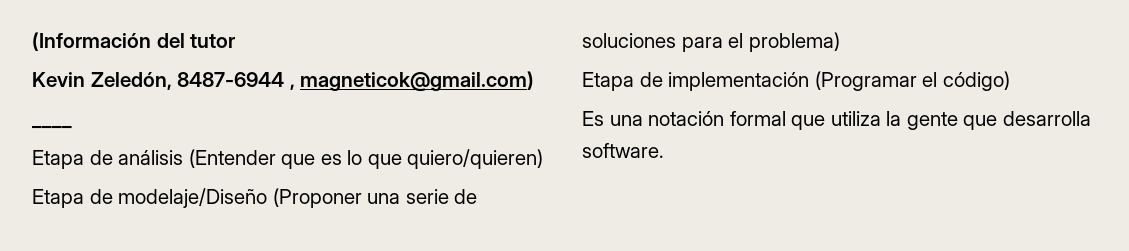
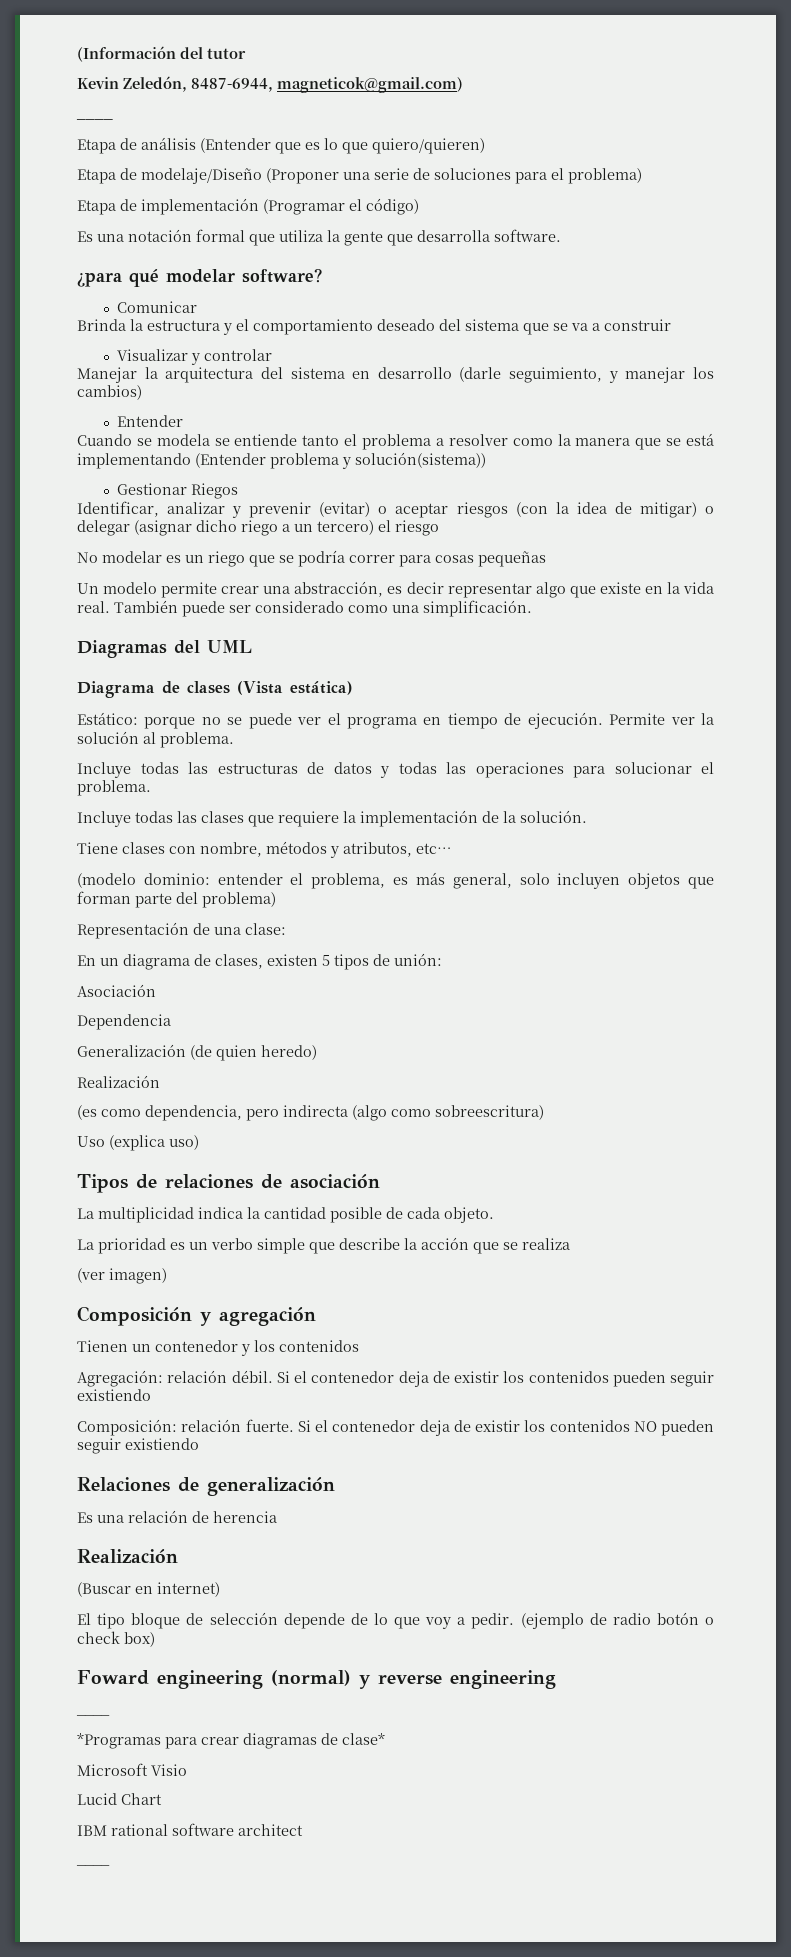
- Kevin Zeledón, 8487-6944 , magneticok@gmail.com)
+ Kevin Zeledón, 8487-6944, magneticok@gmail.com)
+ ¿para qué modelar software?
+ Comunicar
+ Brinda la estructura y el comportamiento deseado del sistema que se va a construir
+ Visualizar y controlar
+ Manejar la arquitectura del sistema en desarrollo (darle seguimiento, y manejar los cambios)
+ Entender
+ Cuando se modela se entiende tanto el problema a resolver como la manera que se está implementando (Entender problema y solución(sistema))
+ Gestionar Riegos
+ Identificar, analizar y prevenir (evitar) o aceptar riesgos (con la idea de mitigar) o delegar (asignar dicho riego a un tercero) el riesgo
+ No modelar es un riego que se podría correr para cosas pequeñas
+ Un modelo permite crear una abstracción, es decir representar algo que existe en la vida real. También puede ser considerado como una simplificación.
+ Diagramas del UML
+ Diagrama de clases (Vista estática)
+ Estático: porque no se puede ver el programa en tiempo de ejecución. Permite ver la solución al problema.
+ Incluye todas las estructuras de datos y todas las operaciones para solucionar el problema.
+ Incluye todas las clases que requiere la implementación de la solución.
+ Tiene clases con nombre, métodos y atributos, etc…
+ (modelo dominio: entender el problema, es más general, solo incluyen objetos que forman parte del problema)
+ Representación de una clase:
+ En un diagrama de clases, existen 5 tipos de unión:
+ Asociación
+ Dependencia
+ Generalización (de quien heredo)
+ Realización
+ (es como dependencia, pero indirecta (algo como sobreescritura)
+ Uso (explica uso)
+ Tipos de relaciones de asociación
+ La multiplicidad indica la cantidad posible de cada objeto.
+ La prioridad es un verbo simple que describe la acción que se realiza
+ (ver imagen)
+ Composición y agregación
+ Tienen un contenedor y los contenidos
+ Agregación: relación débil. Si el contenedor deja de existir los contenidos pueden seguir existiendo
+ Composición: relación fuerte. Si el contenedor deja de existir los contenidos NO pueden seguir existiendo
+ Relaciones de generalización
+ Es una relación de herencia
+ Realización
+ (Buscar en internet)
+ El tipo bloque de selección depende de lo que voy a pedir. (ejemplo de radio botón o check box)
+ Foward engineering (normal) y reverse engineering
+ ____
+ *Programas para crear diagramas de clase*
+ Microsoft Visio
+ Lucid Chart
+ IBM rational software architect
+ ____

